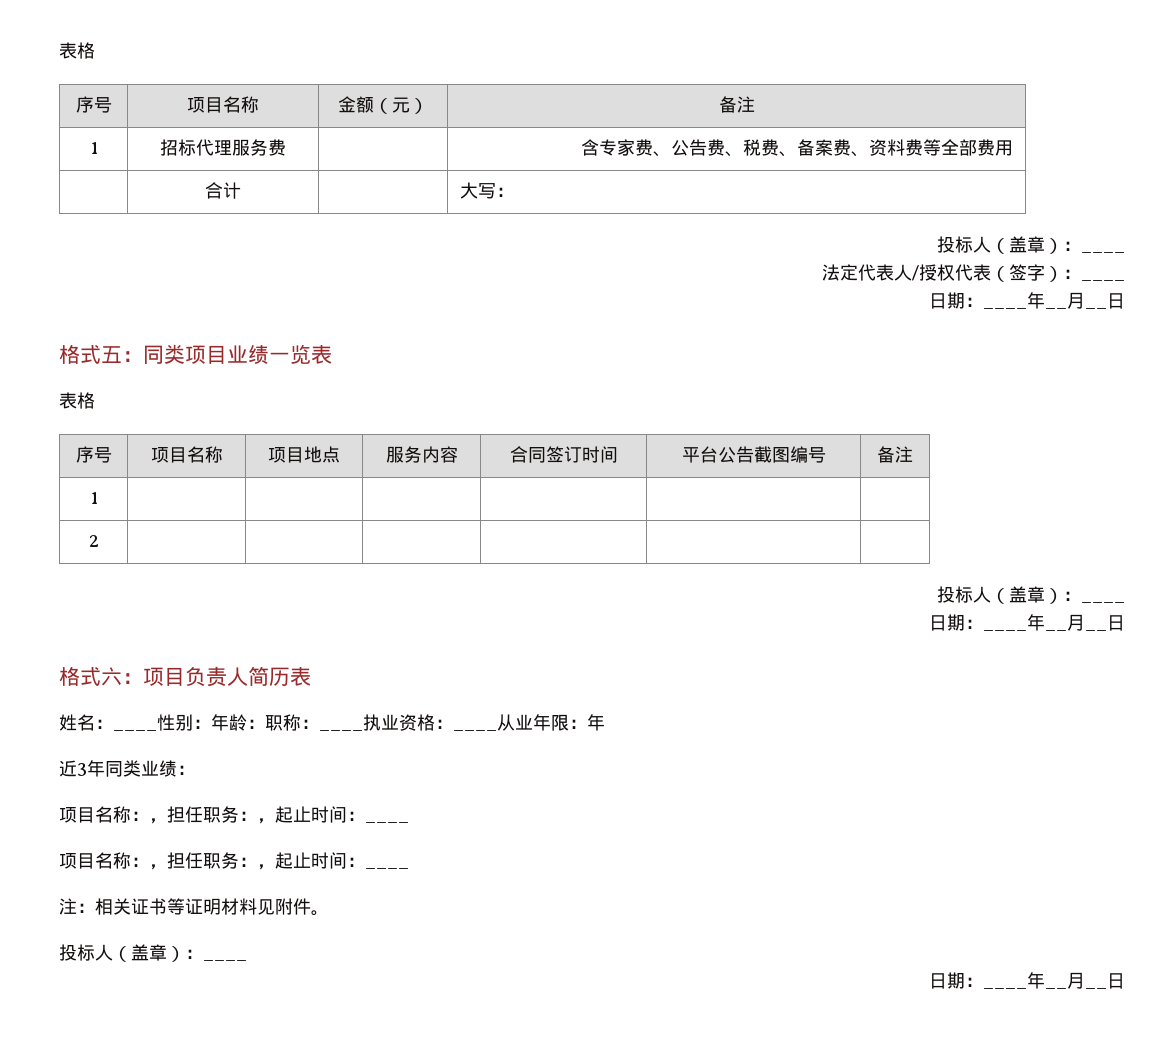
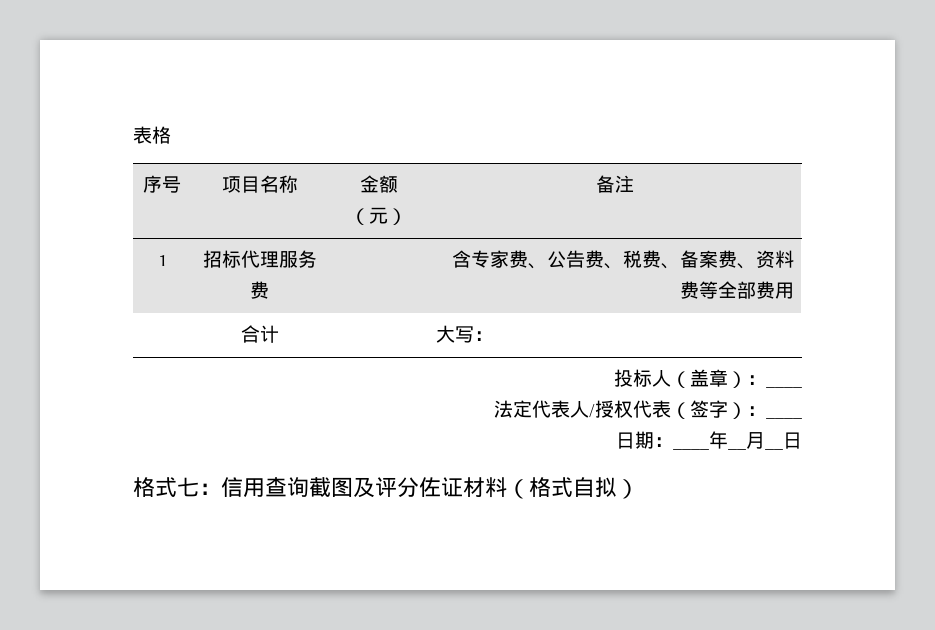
- 格式五：同类项目业绩一览表
- 表格
- 序号 | 项目名称 | 项目地点 | 服务内容 | 合同签订时间 | 平台公告截图编号 | 备注
- 1 | | | | | |
- 2 | | | | | |
- 投标人（盖章）：____
- 日期：____年__月__日
- 格式六：项目负责人简历表
- 姓名：____性别：年龄：职称：____执业资格：____从业年限：年
- 近3年同类业绩：
- 项目名称：，担任职务：，起止时间：____
- 项目名称：，担任职务：，起止时间：____
- 注：相关证书等证明材料见附件。
- 投标人（盖章）：____
- 日期：____年__月__日
+ 格式七：信用查询截图及评分佐证材料（格式自拟）

